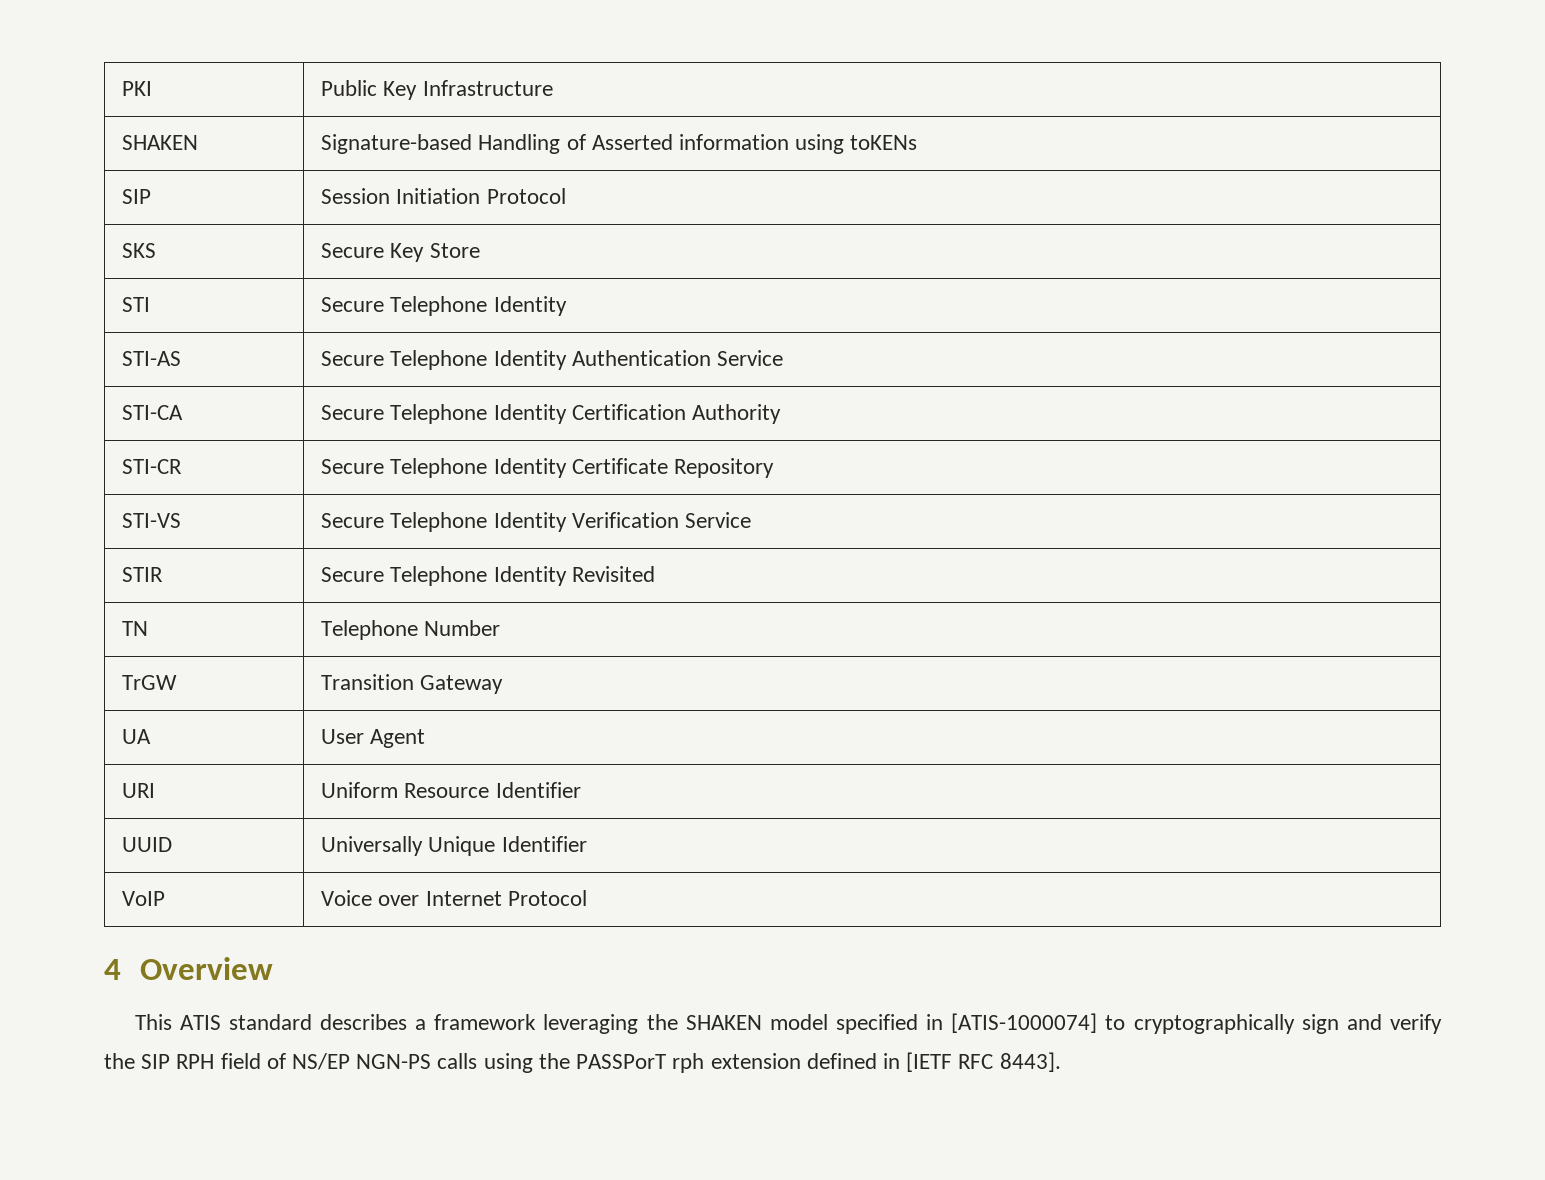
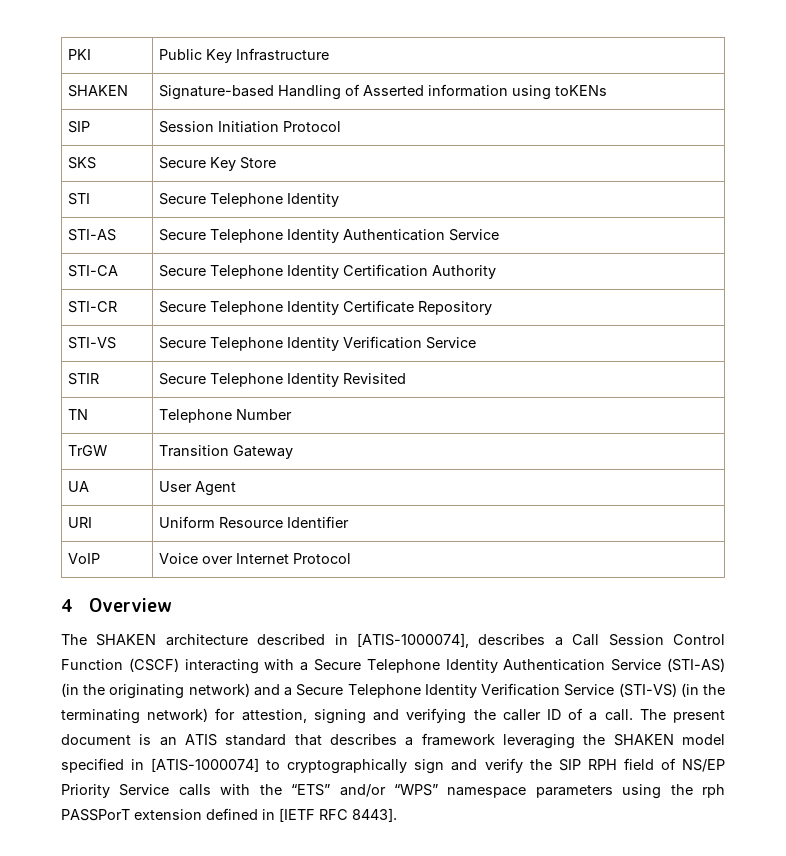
- UUID | Universally Unique Identifier
- This ATIS standard describes a framework leveraging the SHAKEN model specified in [ATIS-1000074] to cryptographically sign and verify the SIP RPH field of NS/EP NGN-PS calls using the PASSPorT rph extension defined in [IETF RFC 8443].
+ The SHAKEN architecture described in [ATIS-1000074], describes a Call Session Control Function (CSCF) interacting with a Secure Telephone Identity Authentication Service (STI-AS) (in the originating network) and a Secure Telephone Identity Verification Service (STI-VS) (in the terminating network) for attestion, signing and verifying the caller ID of a call. The present document is an ATIS standard that describes a framework leveraging the SHAKEN model specified in [ATIS-1000074] to cryptographically sign and verify the SIP RPH field of NS/EP Priority Service calls with the “ETS” and/or “WPS” namespace parameters using the rph PASSPorT extension defined in [IETF RFC 8443].

